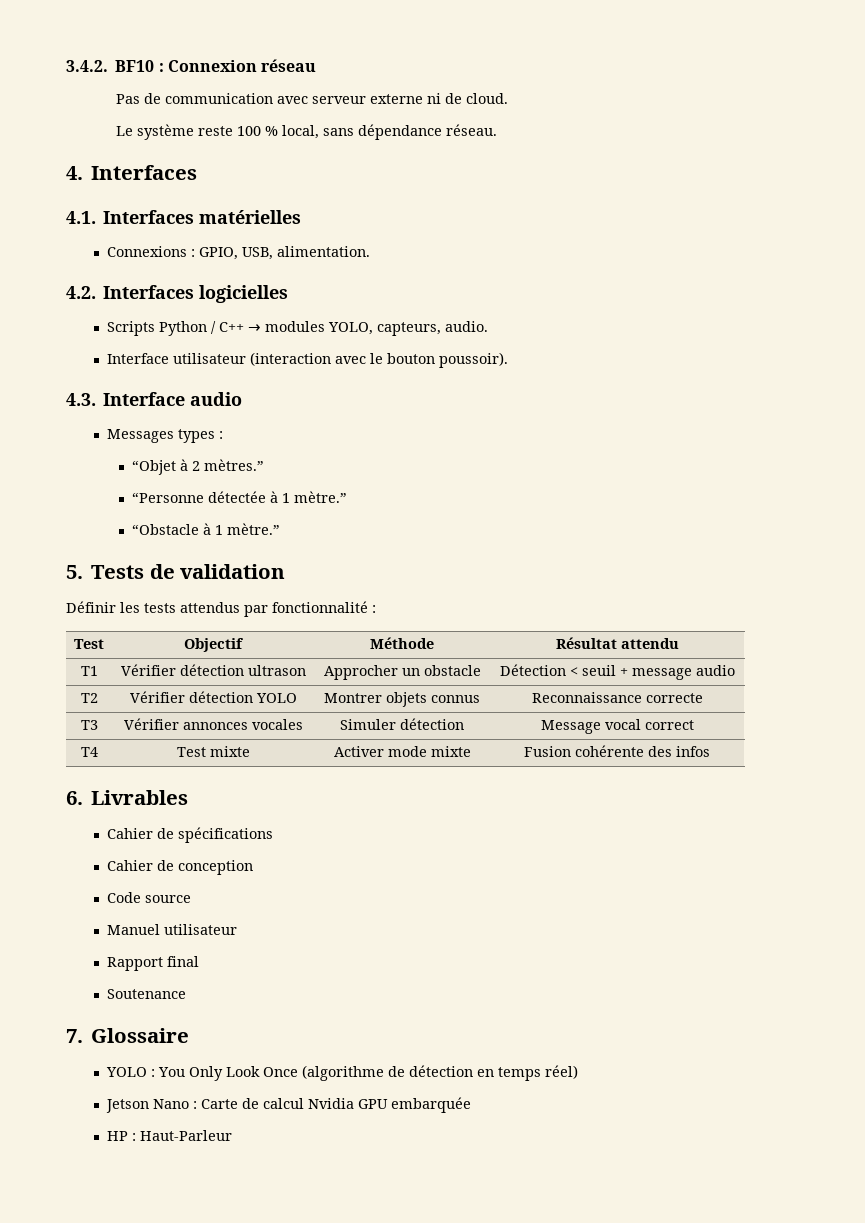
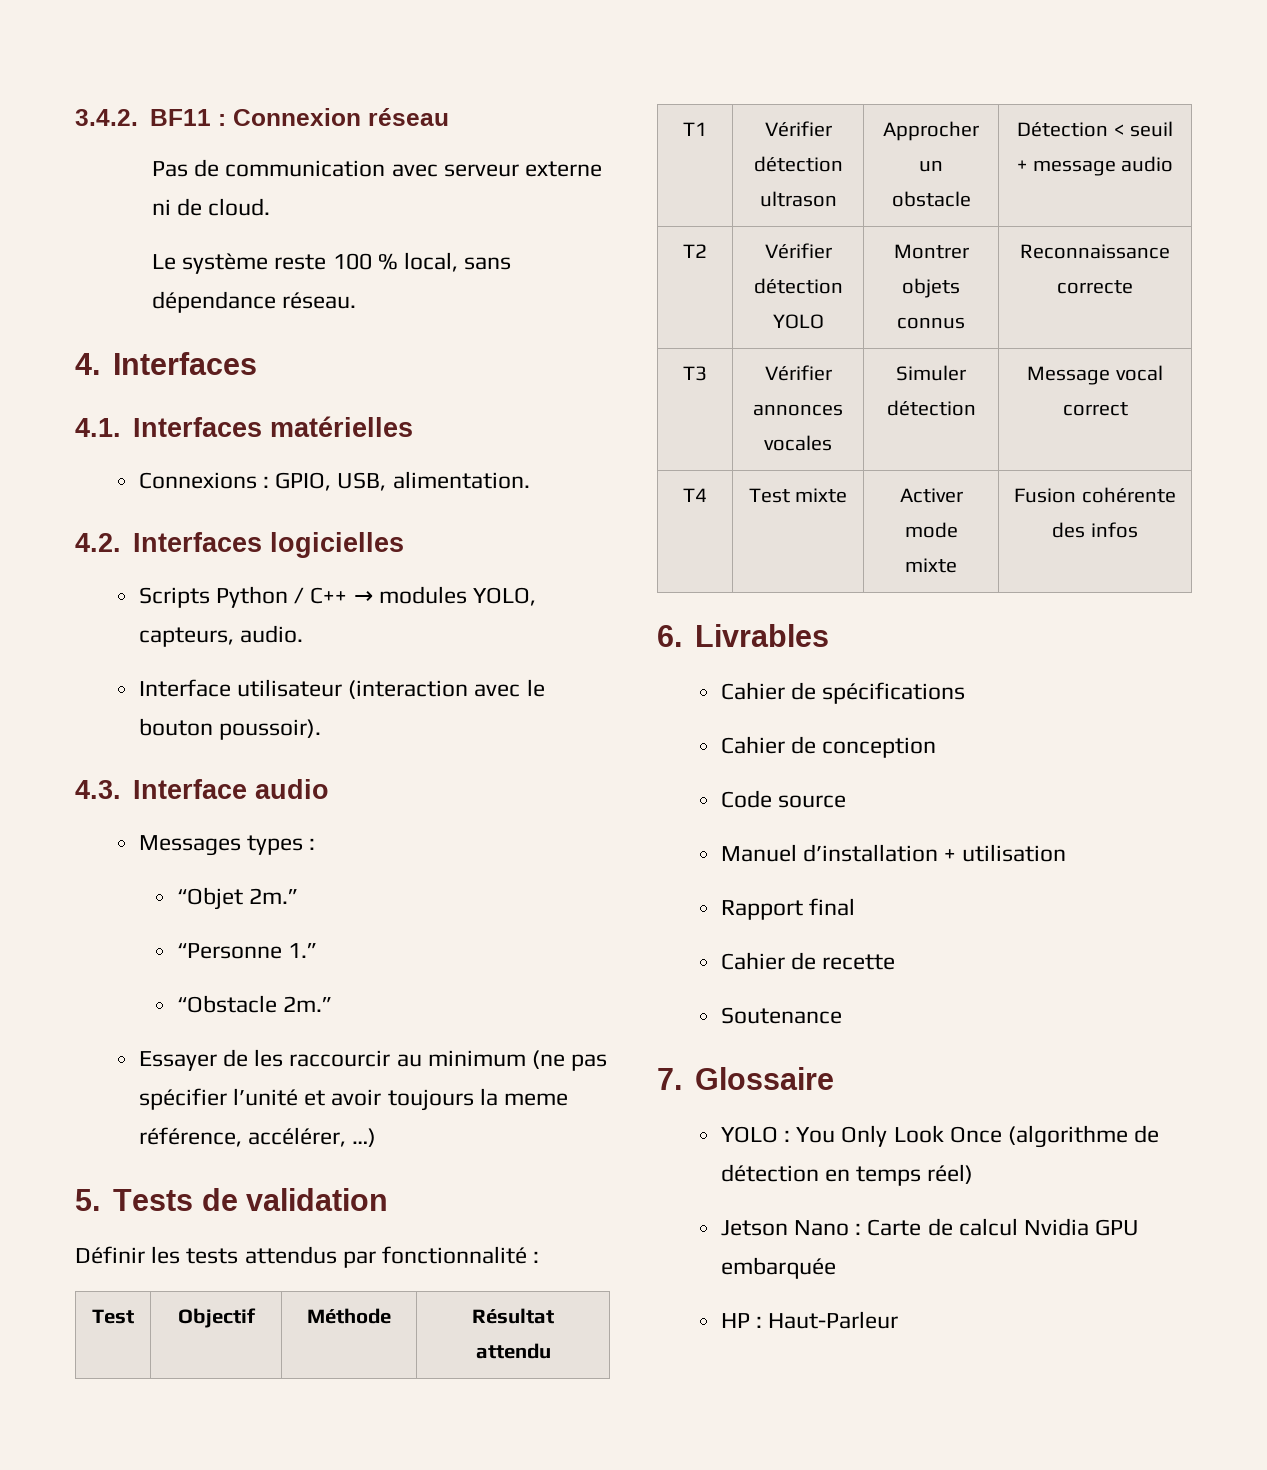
- 3.4.2. BF10 : Connexion réseau
+ 3.4.2. BF11 : Connexion réseau
- “Objet à 2 mètres.”
- “Personne détectée à 1 mètre.”
- “Obstacle à 1 mètre.”
+ “Objet 2m.”
+ “Personne 1.”
+ “Obstacle 2m.”
+ Essayer de les raccourcir au minimum (ne pas spécifier l’unité et avoir toujours la meme référence, accélérer, …)
- Manuel utilisateur
+ Manuel d’installation + utilisation
+ Cahier de recette

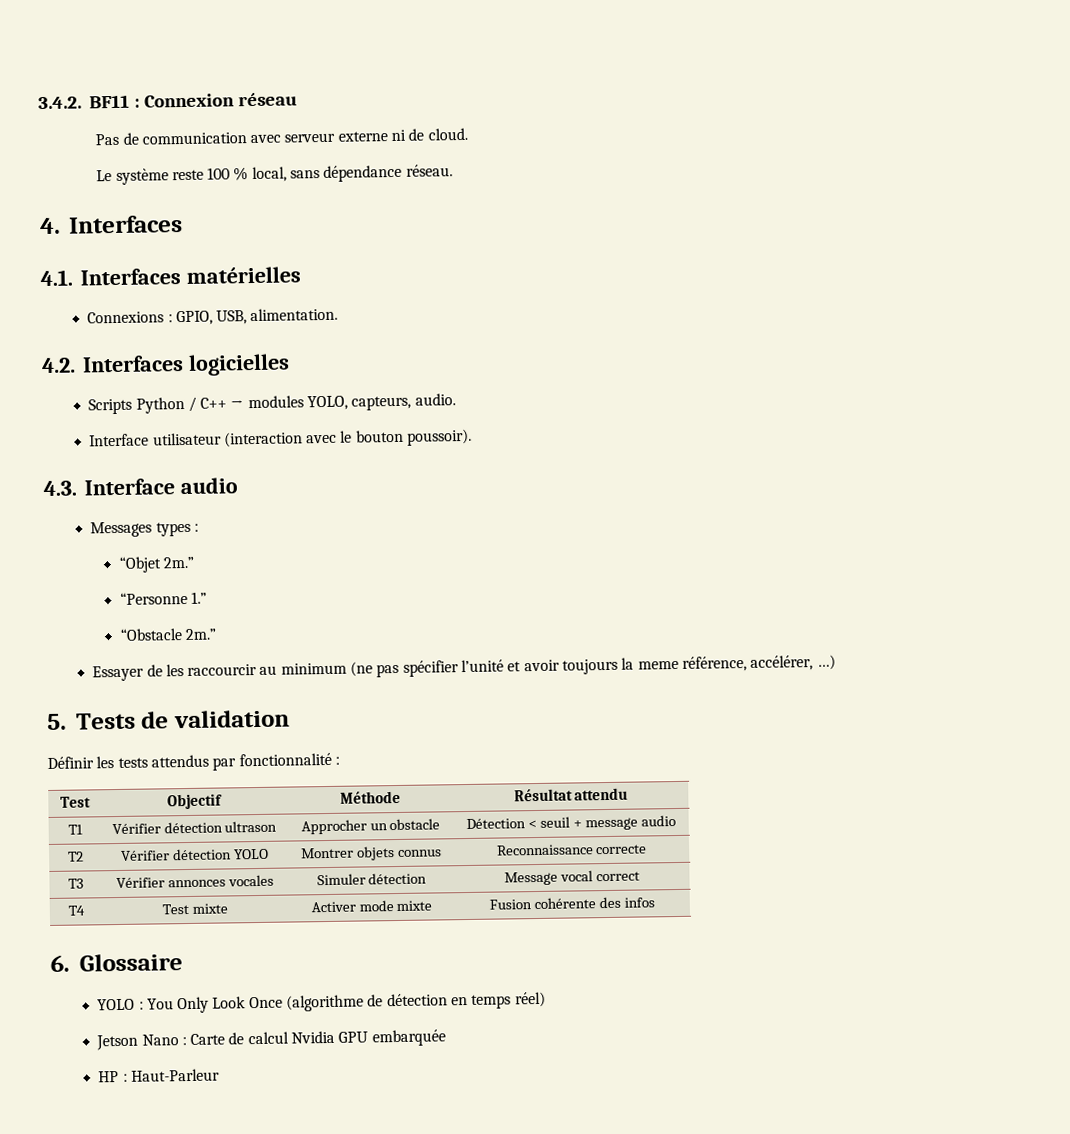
- 6. Livrables
- Cahier de spécifications
- Cahier de conception
- Code source
- Manuel d’installation + utilisation
- Rapport final
- Cahier de recette
- Soutenance
- 7. Glossaire
+ 6. Glossaire

